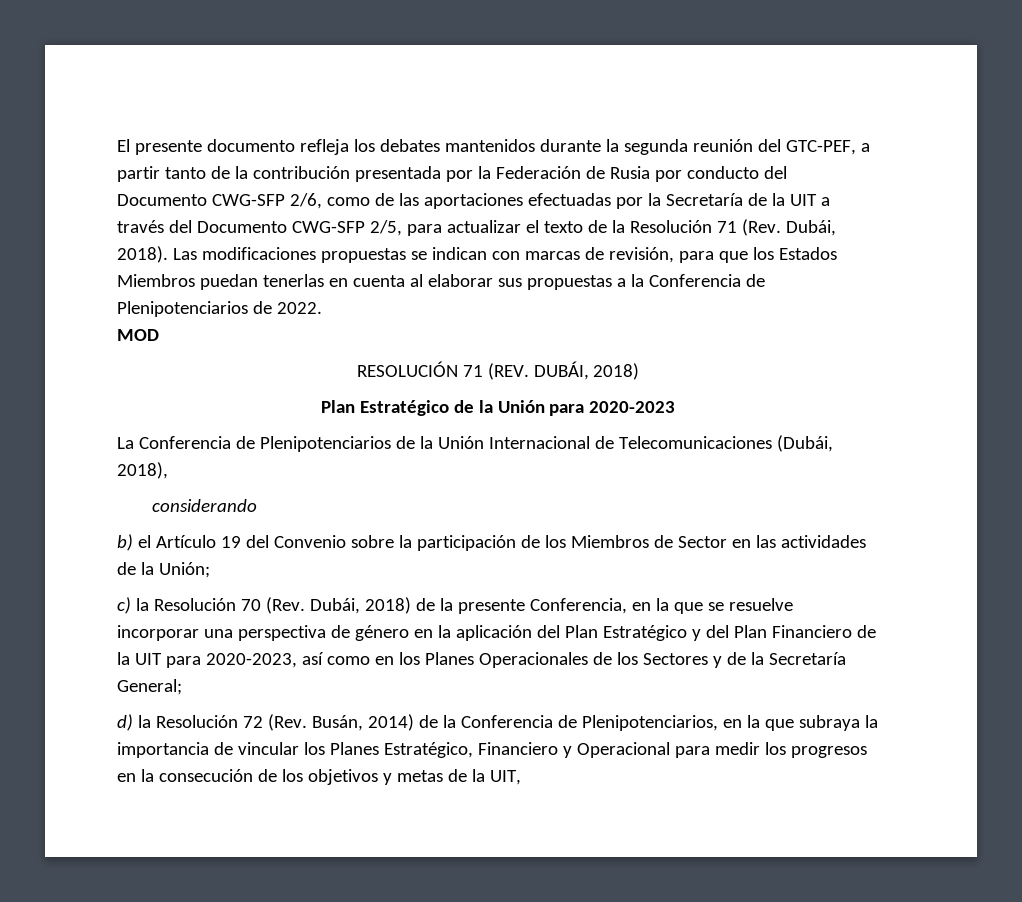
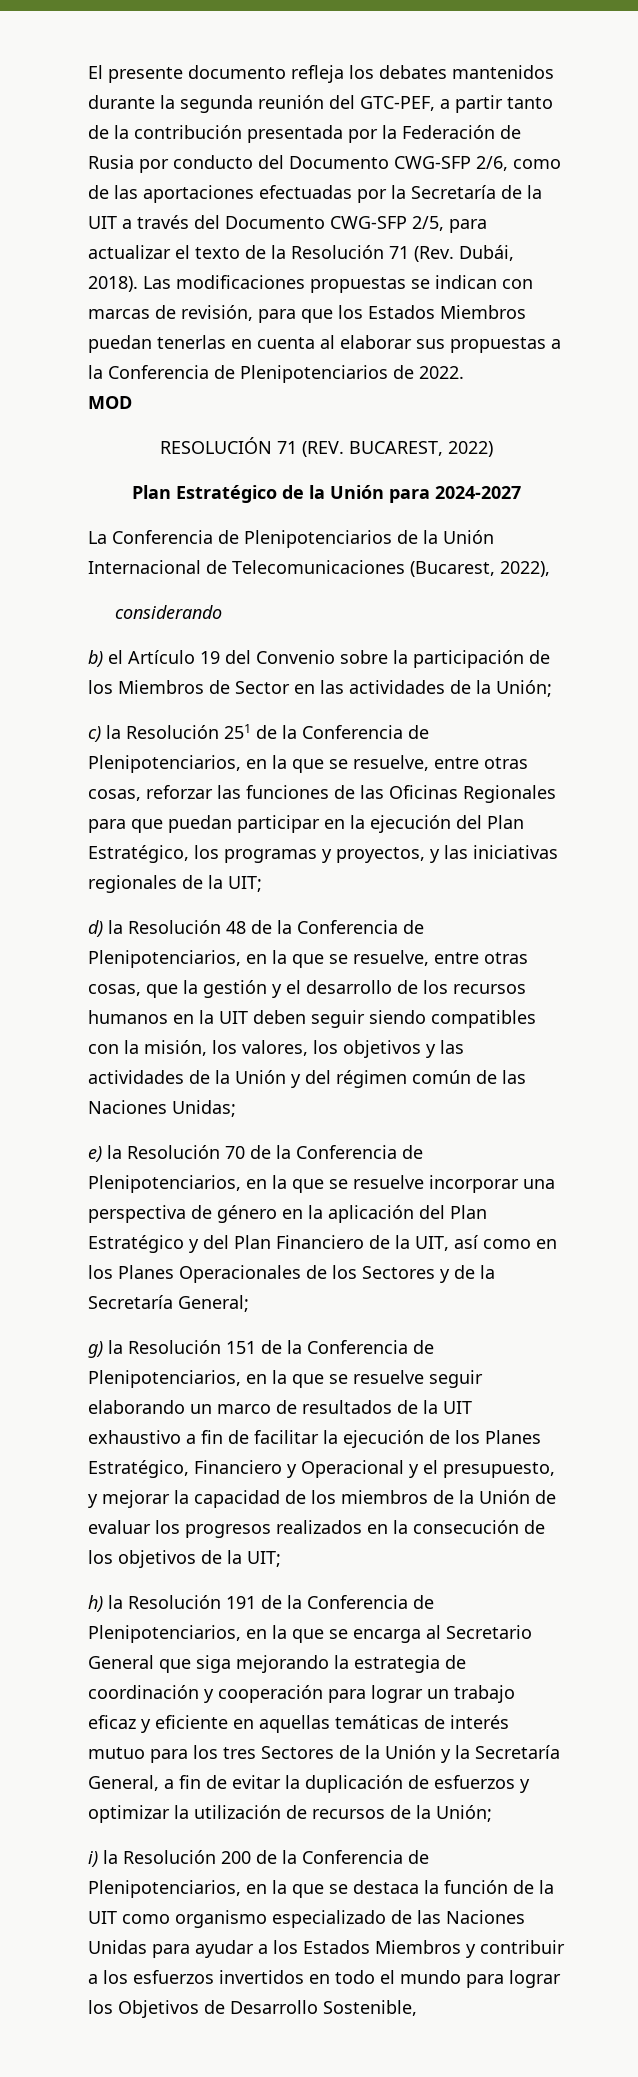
- RESOLUCIÓN 71 (REV. DUBÁI, 2018)
+ RESOLUCIÓN 71 (REV. BUCAREST, 2022)
- Plan Estratégico de la Unión para 2020-2023
+ Plan Estratégico de la Unión para 2024-2027
- La Conferencia de Plenipotenciarios de la Unión Internacional de Telecomunicaciones (Dubái, 2018),
+ La Conferencia de Plenipotenciarios de la Unión Internacional de Telecomunicaciones (Bucarest, 2022),
- c) la Resolución 70 (Rev. Dubái, 2018) de la presente Conferencia, en la que se resuelve incorporar una perspectiva de género en la aplicación del Plan Estratégico y del Plan Financiero de la UIT para 2020-2023, así como en los Planes Operacionales de los Sectores y de la Secretaría General;
+ c) la Resolución 251 de la Conferencia de Plenipotenciarios, en la que se resuelve, entre otras cosas, reforzar las funciones de las Oficinas Regionales para que puedan participar en la ejecución del Plan Estratégico, los programas y proyectos, y las iniciativas regionales de la UIT;
+ d) la Resolución 48 de la Conferencia de Plenipotenciarios, en la que se resuelve, entre otras cosas, que la gestión y el desarrollo de los recursos humanos en la UIT deben seguir siendo compatibles con la misión, los valores, los objetivos y las actividades de la Unión y del régimen común de las Naciones Unidas;
+ e) la Resolución 70 de la Conferencia de Plenipotenciarios, en la que se resuelve incorporar una perspectiva de género en la aplicación del Plan Estratégico y del Plan Financiero de la UIT, así como en los Planes Operacionales de los Sectores y de la Secretaría General;
- d) la Resolución 72 (Rev. Busán, 2014) de la Conferencia de Plenipotenciarios, en la que subraya la importancia de vincular los Planes Estratégico, Financiero y Operacional para medir los progresos en la consecución de los objetivos y metas de la UIT,
+ g) la Resolución 151 de la Conferencia de Plenipotenciarios, en la que se resuelve seguir elaborando un marco de resultados de la UIT exhaustivo a fin de facilitar la ejecución de los Planes Estratégico, Financiero y Operacional y el presupuesto, y mejorar la capacidad de los miembros de la Unión de evaluar los progresos realizados en la consecución de los objetivos de la UIT;
+ h) la Resolución 191 de la Conferencia de Plenipotenciarios, en la que se encarga al Secretario General que siga mejorando la estrategia de coordinación y cooperación para lograr un trabajo eficaz y eficiente en aquellas temáticas de interés mutuo para los tres Sectores de la Unión y la Secretaría General, a fin de evitar la duplicación de esfuerzos y optimizar la utilización de recursos de la Unión;
+ i) la Resolución 200 de la Conferencia de Plenipotenciarios, en la que se destaca la función de la UIT como organismo especializado de las Naciones Unidas para ayudar a los Estados Miembros y contribuir a los esfuerzos invertidos en todo el mundo para lograr los Objetivos de Desarrollo Sostenible,

